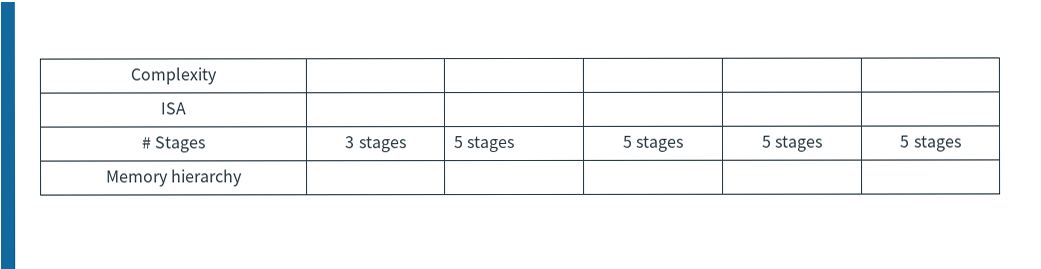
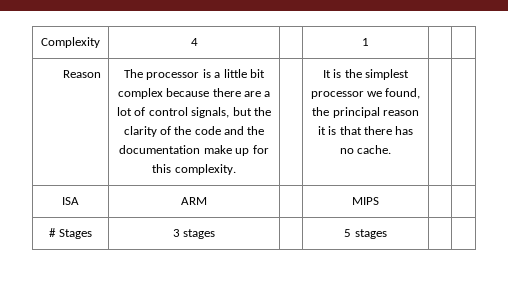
- Complexity | | | | |
+ Complexity | 4 | | 1 | |
+ Reason | The processor is a little bit complex because there are a lot of control signals, but the clarity of the code and the documentation make up for this complexity. | | It is the simplest processor we found, the principal reason it is that there has no cache.
- ISA | | | | |
+ ISA | ARM | | MIPS | |
- # Stages | 3 stages | 5 stages | 5 stages | 5 stages | 5 stages
- Memory hierarchy | | | | |
+ # Stages | 3 stages | | 5 stages | |

